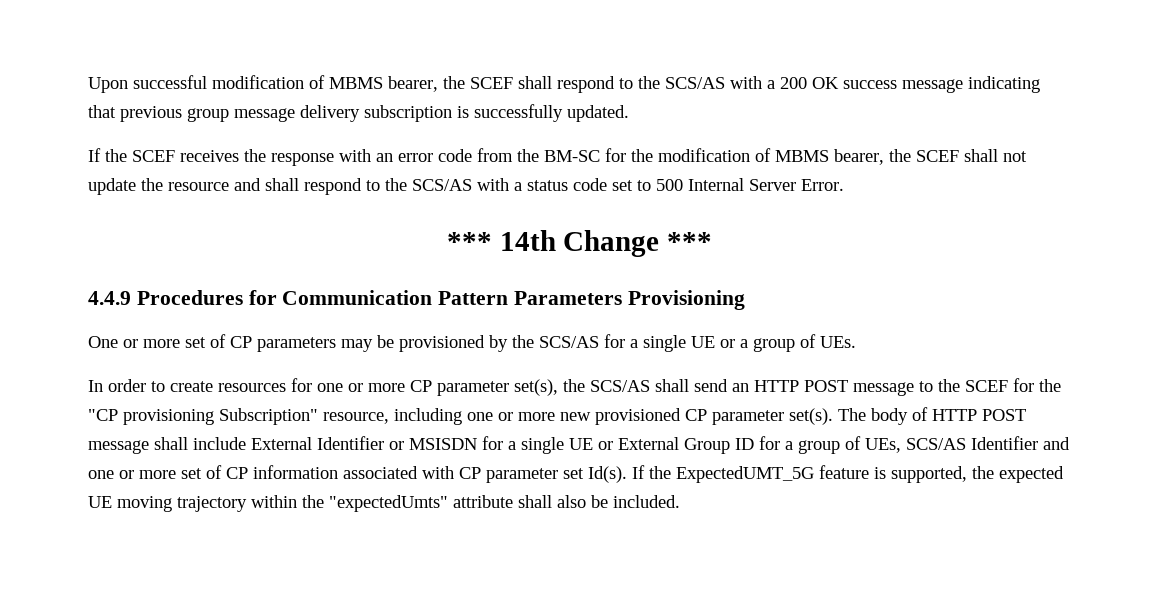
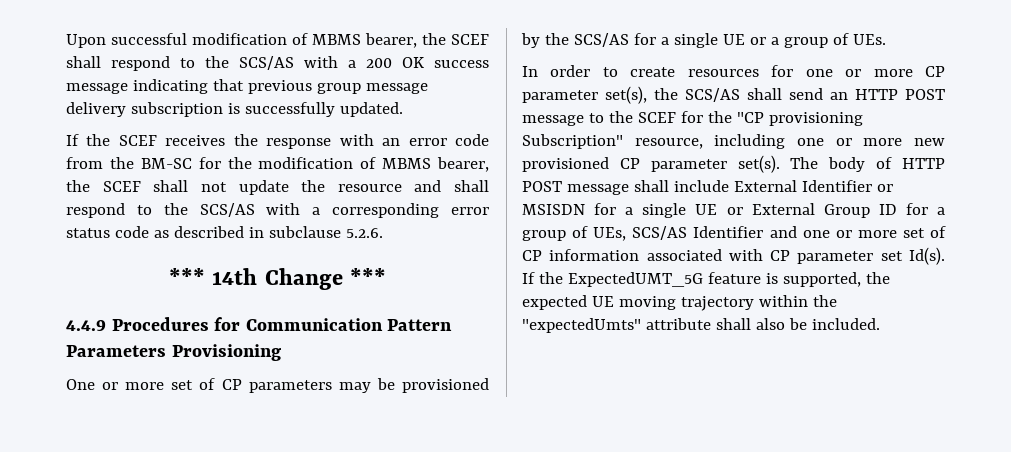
- If the SCEF receives the response with an error code from the BM-SC for the modification of MBMS bearer, the SCEF shall not update the resource and shall respond to the SCS/AS with a status code set to 500 Internal Server Error.
+ If the SCEF receives the response with an error code from the BM-SC for the modification of MBMS bearer, the SCEF shall not update the resource and shall respond to the SCS/AS with a corresponding error status code as described in subclause 5.2.6.

